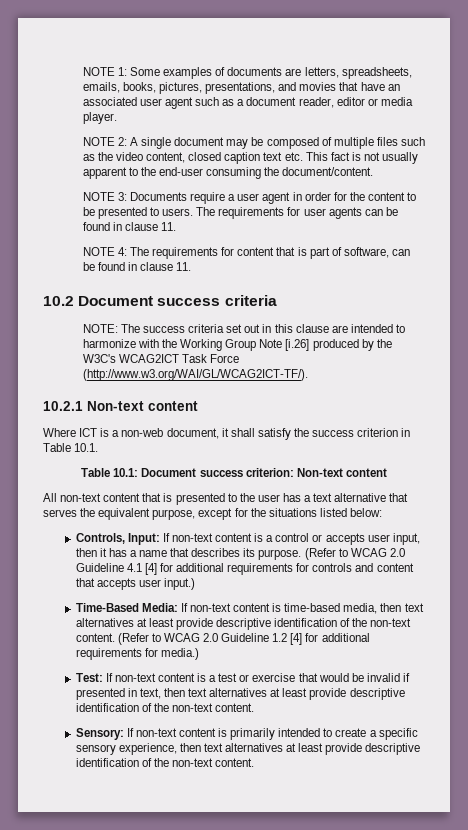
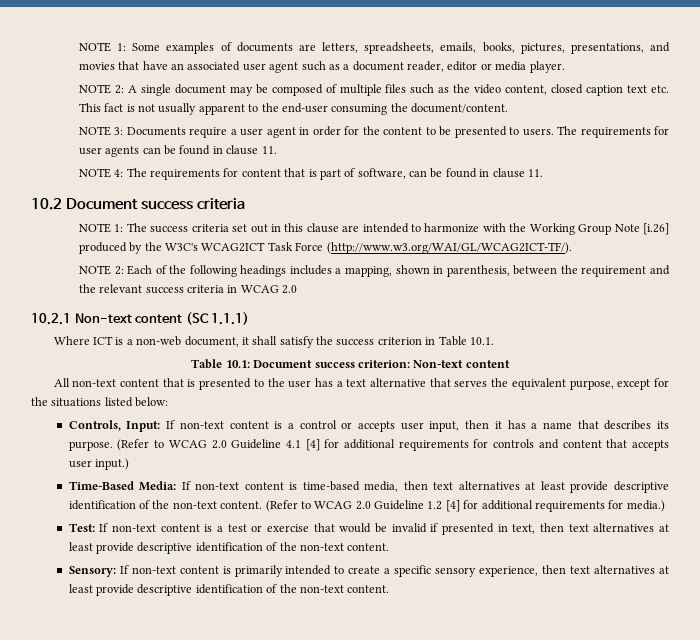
- NOTE: The success criteria set out in this clause are intended to harmonize with the Working Group Note [i.26] produced by the W3C's WCAG2ICT Task Force (http://www.w3.org/WAI/GL/WCAG2ICT-TF/).
+ NOTE 1: The success criteria set out in this clause are intended to harmonize with the Working Group Note [i.26] produced by the W3C's WCAG2ICT Task Force (http://www.w3.org/WAI/GL/WCAG2ICT-TF/).
+ NOTE 2: Each of the following headings includes a mapping, shown in parenthesis, between the requirement and the relevant success criteria in WCAG 2.0
- 10.2.1 Non-text content
+ 10.2.1 Non-text content (SC 1.1.1)

